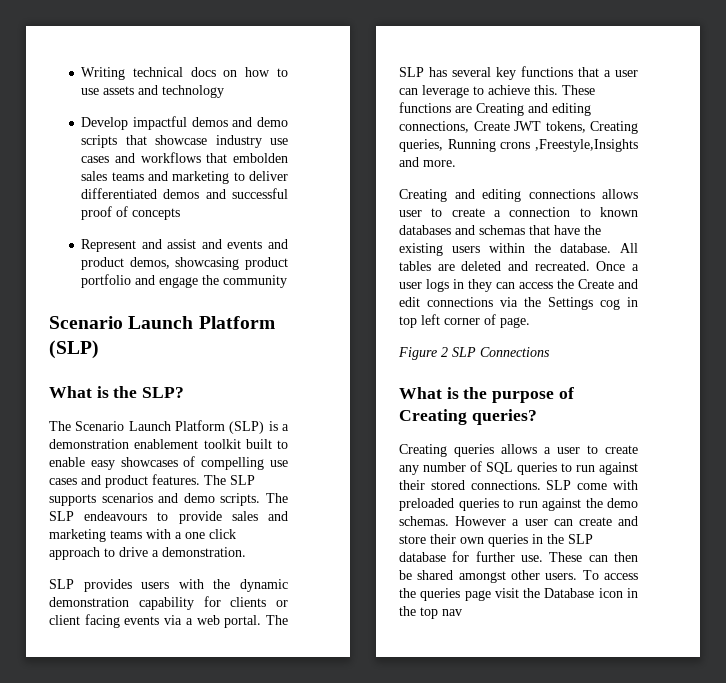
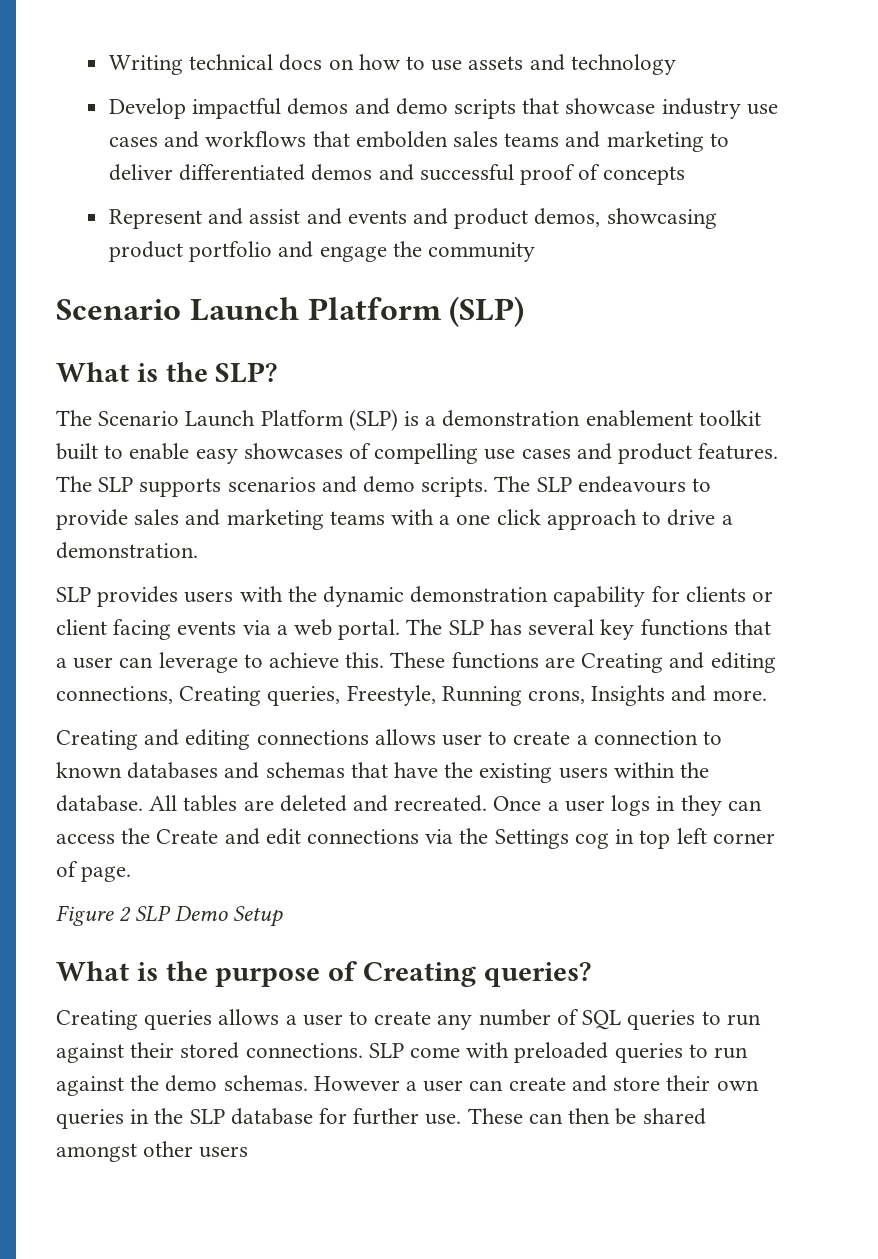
- These functions are Creating and editing connections, Create JWT tokens, Creating queries, Running crons ,Freestyle,Insights and more.
+ These functions are Creating and editing connections, Creating queries, Freestyle, Running crons, Insights and more.
- Figure 2 SLP Connections
+ Figure 2 SLP Demo Setup
- These can then be shared amongst other users. To access the queries page visit the Database icon in the top nav
+ These can then be shared amongst other users

